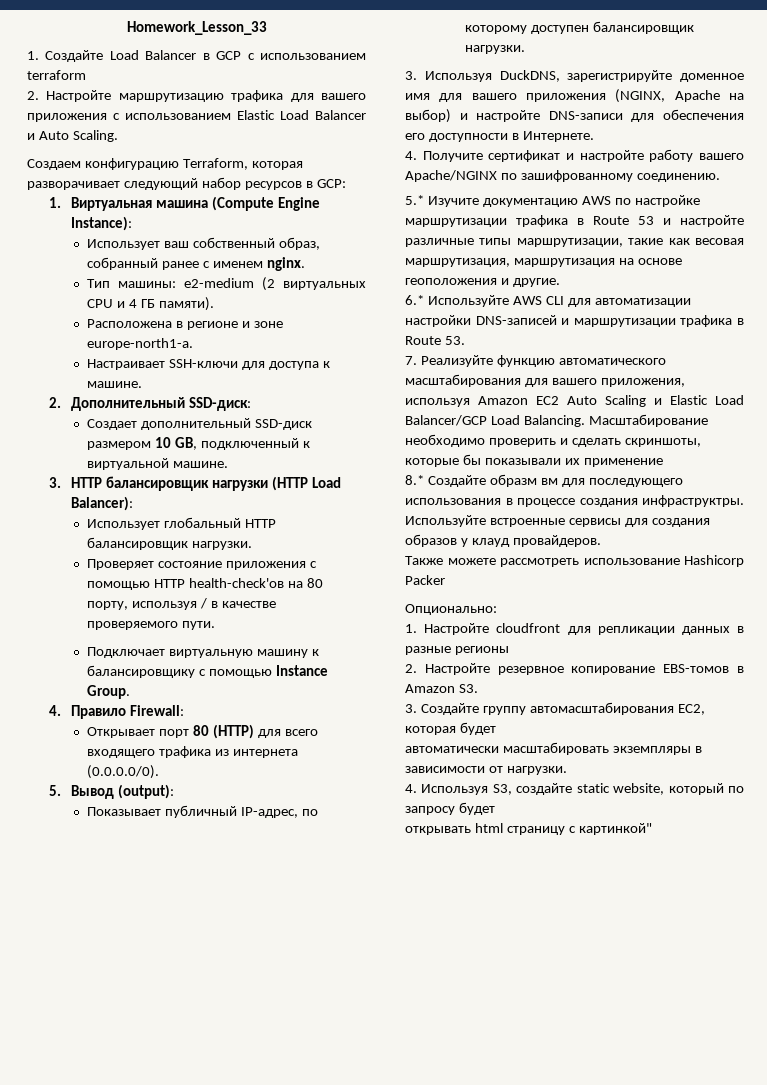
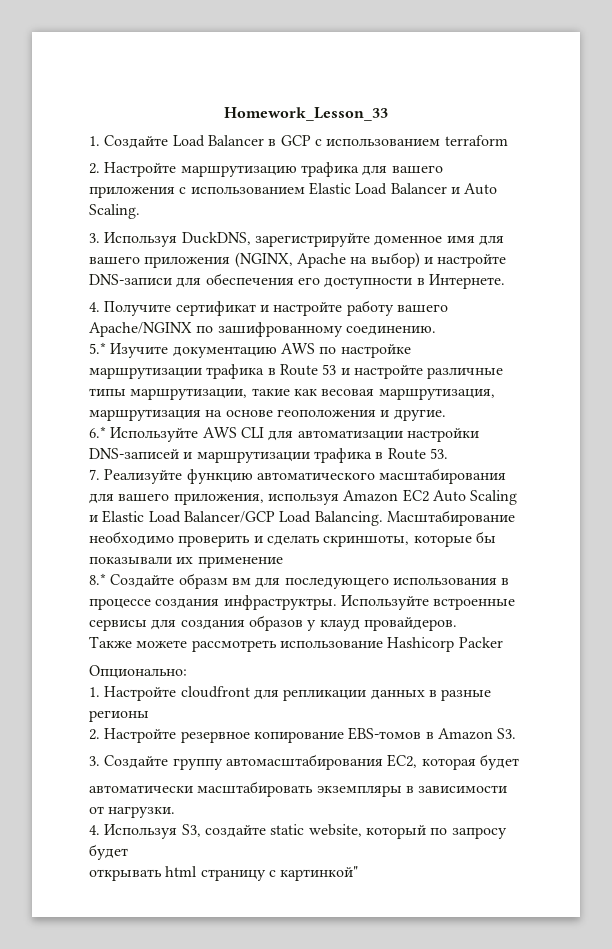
- Создаем конфигурацию Terraform, которая разворачивает следующий набор ресурсов в GCP:
- 1. Виртуальная машина (Compute Engine Instance):
- Использует ваш собственный образ, собранный ранее с именем nginx.
- Тип машины: e2-medium (2 виртуальных CPU и 4 ГБ памяти).
- Расположена в регионе и зоне europe-north1-a.
- Настраивает SSH-ключи для доступа к машине.
- 2. Дополнительный SSD-диск:
- Создает дополнительный SSD-диск размером 10 GB, подключенный к виртуальной машине.
- 3. HTTP балансировщик нагрузки (HTTP Load Balancer):
- Использует глобальный HTTP балансировщик нагрузки.
- Проверяет состояние приложения с помощью HTTP health-check'ов на 80 порту, используя / в качестве проверяемого пути.
- Подключает виртуальную машину к балансировщику с помощью Instance Group.
- 4. Правило Firewall:
- Открывает порт 80 (HTTP) для всего входящего трафика из интернета (0.0.0.0/0).
- 5. Вывод (output):
- Показывает публичный IP-адрес, по которому доступен балансировщик нагрузки.

